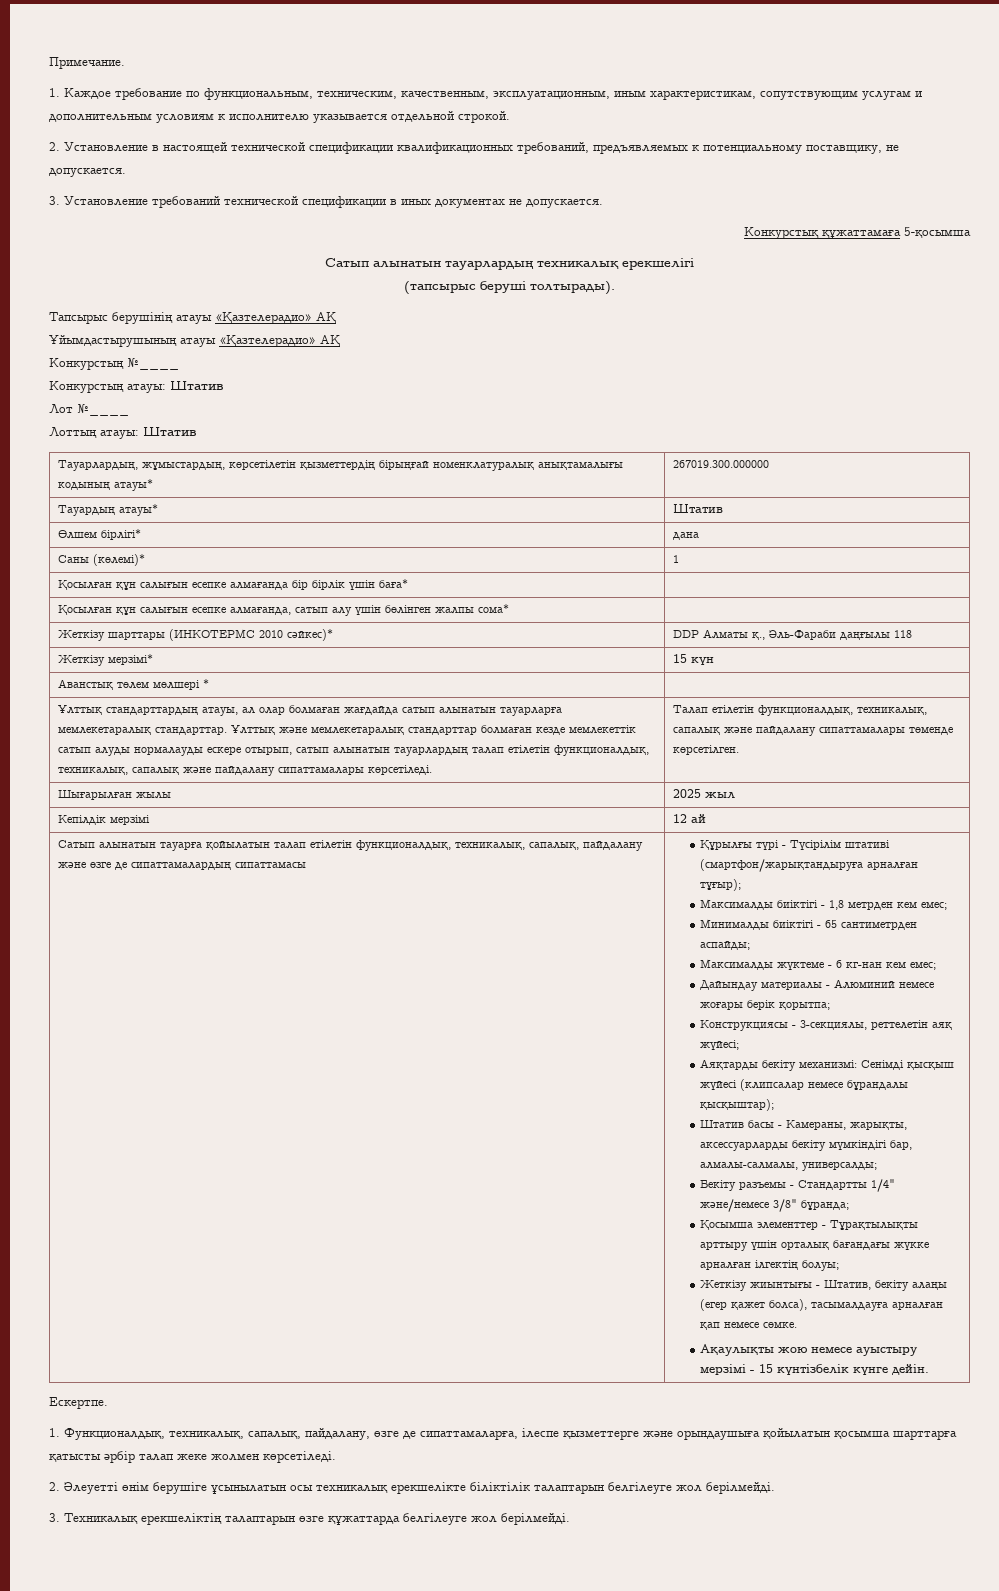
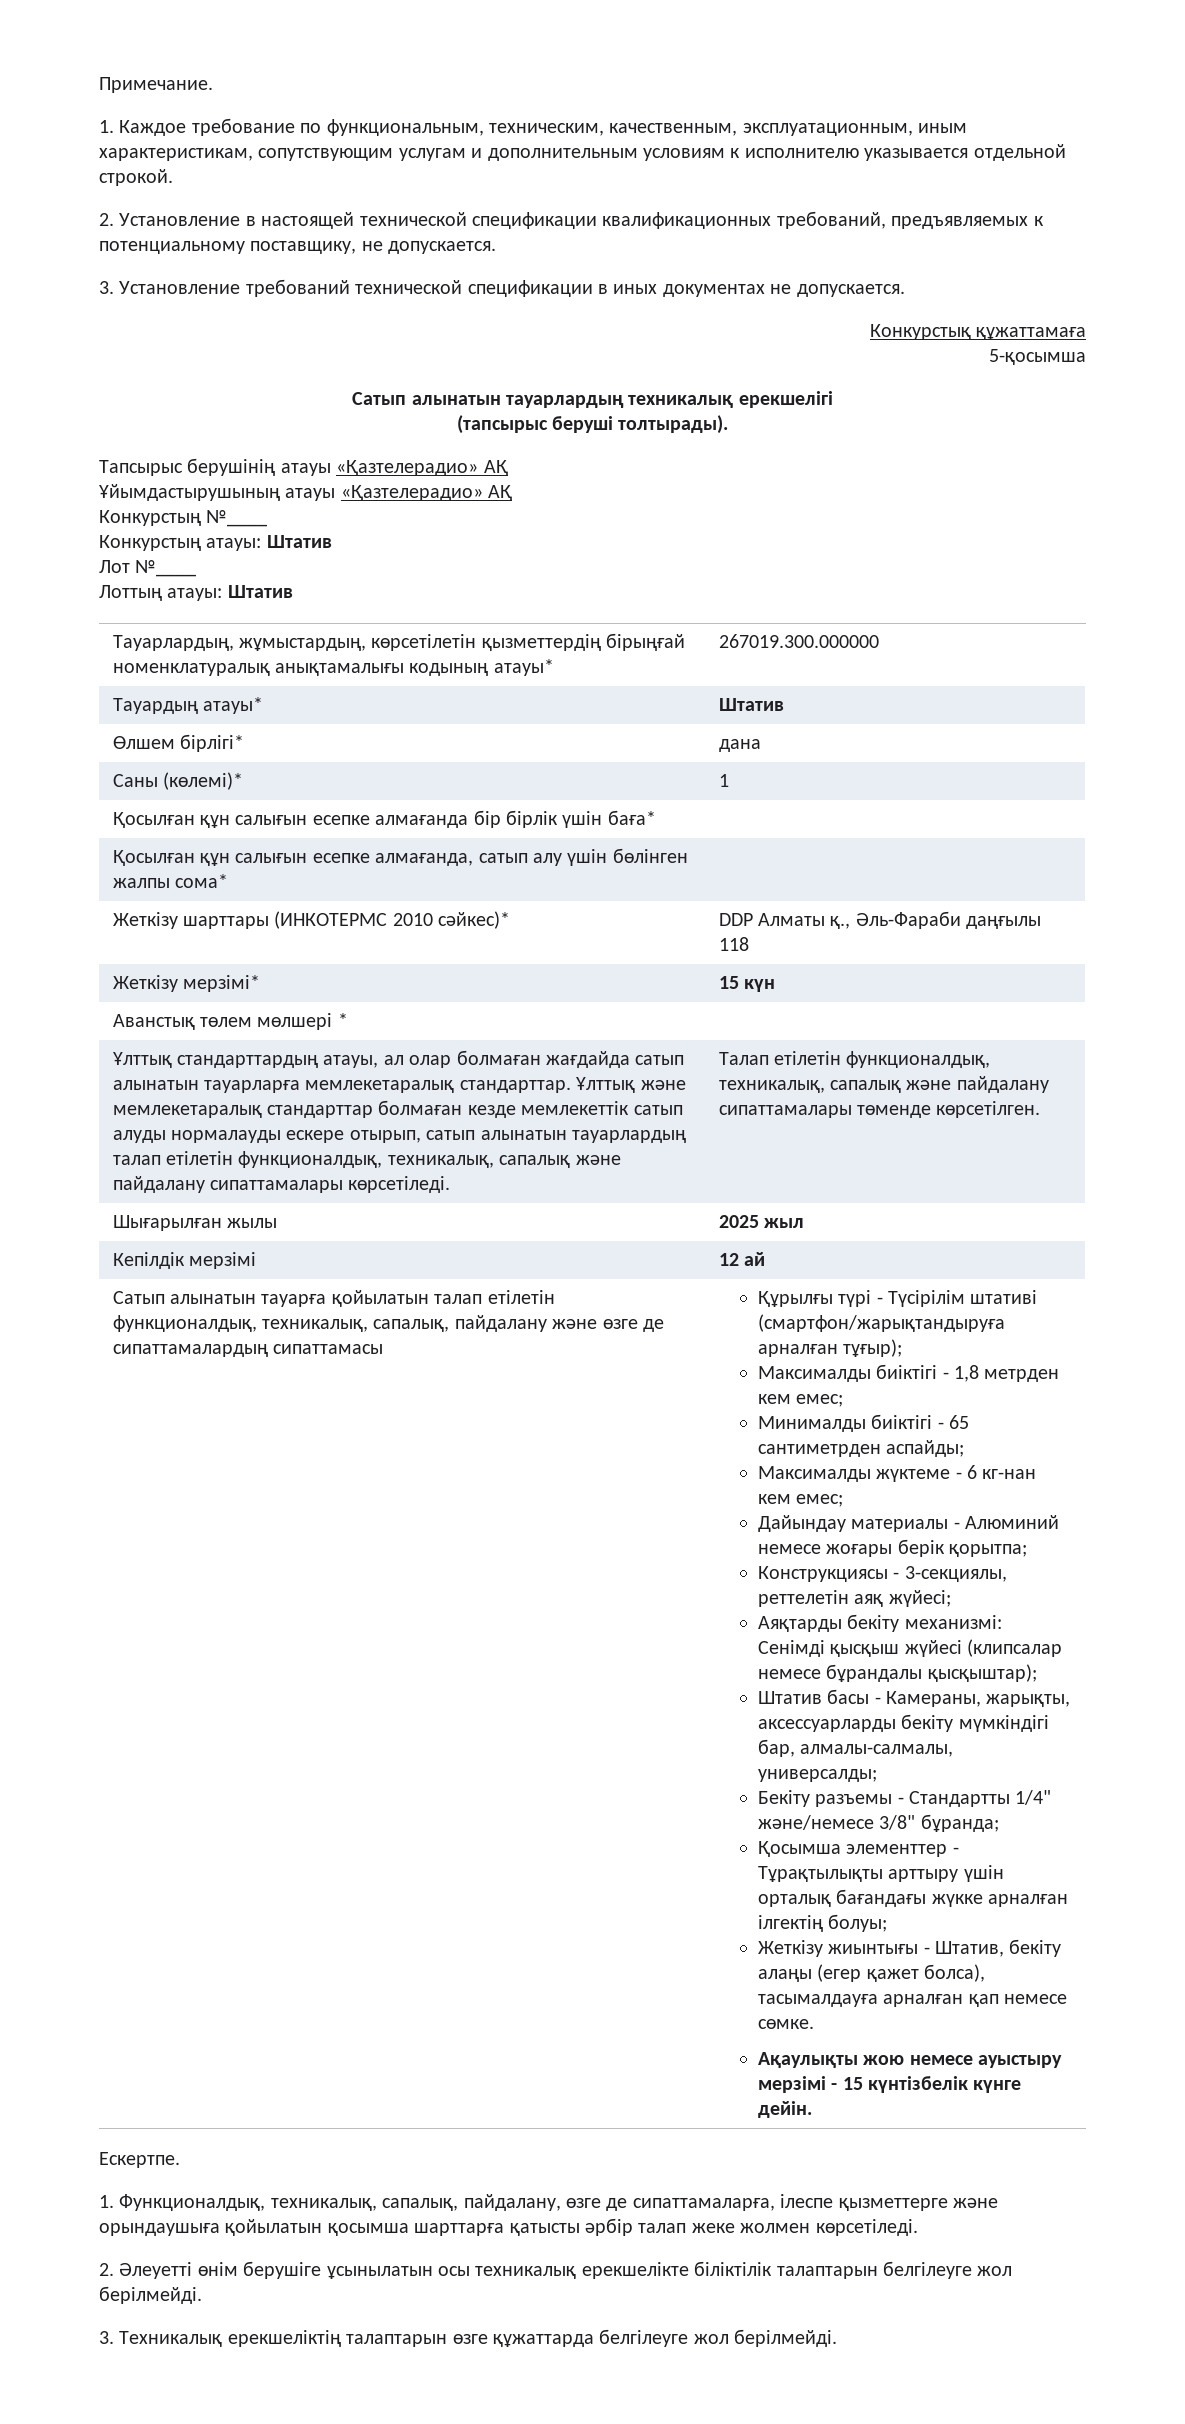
- Конкурстық құжаттамаға 5-қосымша
+ Конкурстық құжаттамаға
+ 5-қосымша

